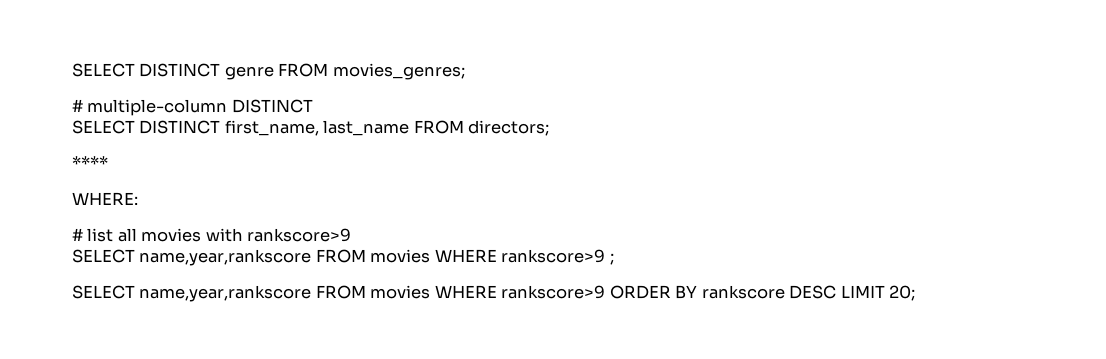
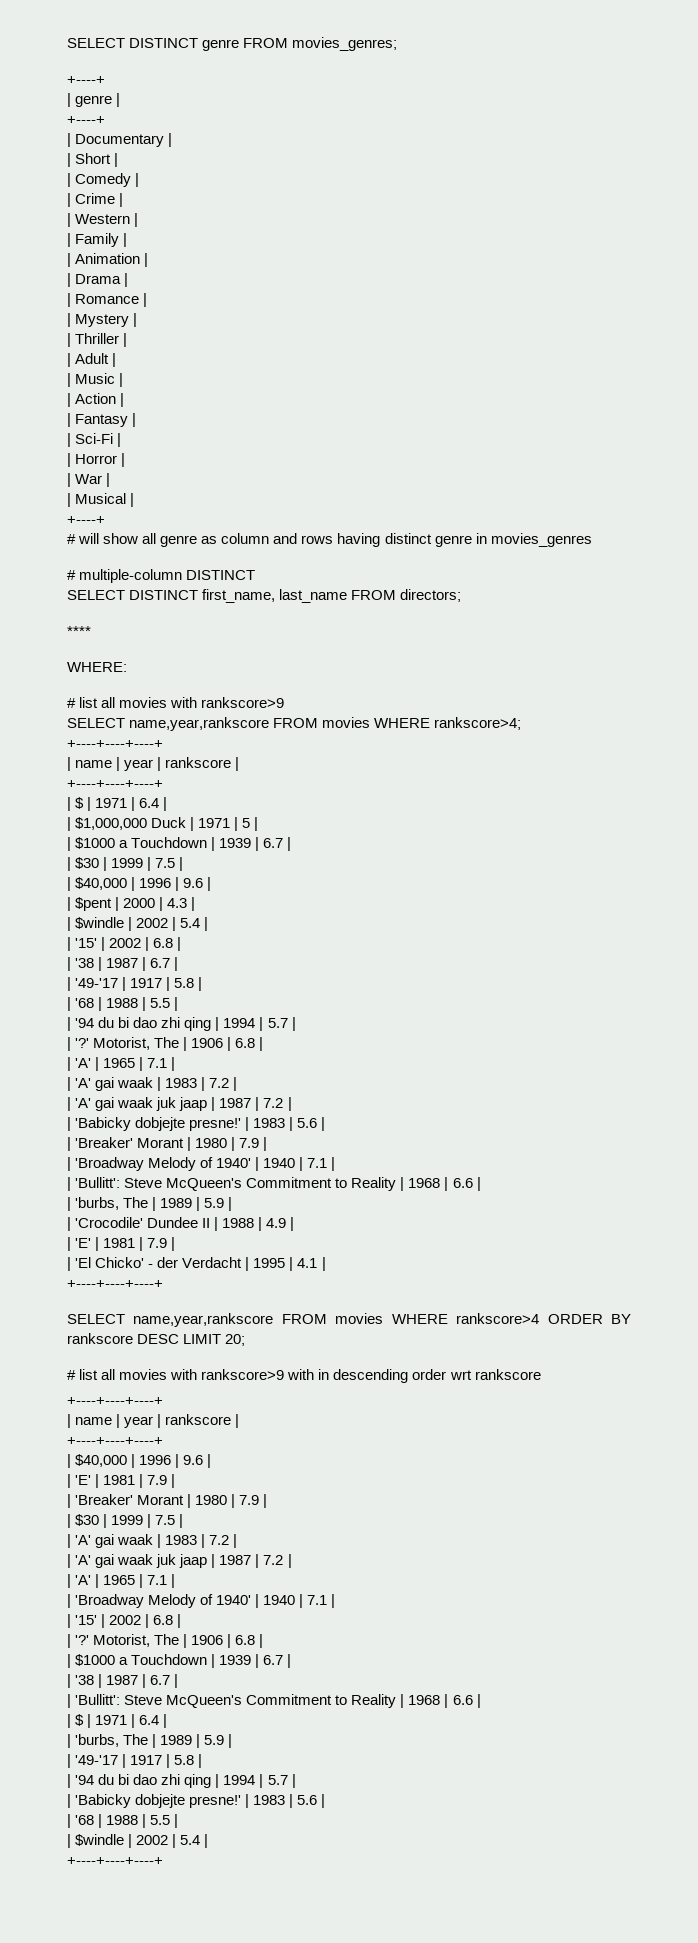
  SELECT DISTINCT genre FROM movies_genres;
+ +----+
+ | genre |
+ +----+
+ | Documentary |
+ | Short |
+ | Comedy |
+ | Crime |
+ | Western |
+ | Family |
+ | Animation |
+ | Drama |
+ | Romance |
+ | Mystery |
+ | Thriller |
+ | Adult |
+ | Music |
+ | Action |
+ | Fantasy |
+ | Sci-Fi |
+ | Horror |
+ | War |
+ | Musical |
+ +----+
+ # will show all genre as column and rows having distinct genre in movies_genres
- SELECT name,year,rankscore FROM movies WHERE rankscore>9 ;
- SELECT name,year,rankscore FROM movies WHERE rankscore>9 ORDER BY rankscore DESC LIMIT 20;
+ SELECT name,year,rankscore FROM movies WHERE rankscore>4;
+ +----+----+----+
+ | name | year | rankscore |
+ +----+----+----+
+ | $ | 1971 | 6.4 |
+ | $1,000,000 Duck | 1971 | 5 |
+ | $1000 a Touchdown | 1939 | 6.7 |
+ | $30 | 1999 | 7.5 |
+ | $40,000 | 1996 | 9.6 |
+ | $pent | 2000 | 4.3 |
+ | $windle | 2002 | 5.4 |
+ | '15' | 2002 | 6.8 |
+ | '38 | 1987 | 6.7 |
+ | '49-'17 | 1917 | 5.8 |
+ | '68 | 1988 | 5.5 |
+ | '94 du bi dao zhi qing | 1994 | 5.7 |
+ | '?' Motorist, The | 1906 | 6.8 |
+ | 'A' | 1965 | 7.1 |
+ | 'A' gai waak | 1983 | 7.2 |
+ | 'A' gai waak juk jaap | 1987 | 7.2 |
+ | 'Babicky dobjejte presne!' | 1983 | 5.6 |
+ | 'Breaker' Morant | 1980 | 7.9 |
+ | 'Broadway Melody of 1940' | 1940 | 7.1 |
+ | 'Bullitt': Steve McQueen's Commitment to Reality | 1968 | 6.6 |
+ | 'burbs, The | 1989 | 5.9 |
+ | 'Crocodile' Dundee II | 1988 | 4.9 |
+ | 'E' | 1981 | 7.9 |
+ | 'El Chicko' - der Verdacht | 1995 | 4.1 |
+ +----+----+----+
+ SELECT name,year,rankscore FROM movies WHERE rankscore>4 ORDER BY rankscore DESC LIMIT 20;
+ # list all movies with rankscore>9 with in descending order wrt rankscore
+ +----+----+----+
+ | name | year | rankscore |
+ +----+----+----+
+ | $40,000 | 1996 | 9.6 |
+ | 'E' | 1981 | 7.9 |
+ | 'Breaker' Morant | 1980 | 7.9 |
+ | $30 | 1999 | 7.5 |
+ | 'A' gai waak | 1983 | 7.2 |
+ | 'A' gai waak juk jaap | 1987 | 7.2 |
+ | 'A' | 1965 | 7.1 |
+ | 'Broadway Melody of 1940' | 1940 | 7.1 |
+ | '15' | 2002 | 6.8 |
+ | '?' Motorist, The | 1906 | 6.8 |
+ | $1000 a Touchdown | 1939 | 6.7 |
+ | '38 | 1987 | 6.7 |
+ | 'Bullitt': Steve McQueen's Commitment to Reality | 1968 | 6.6 |
+ | $ | 1971 | 6.4 |
+ | 'burbs, The | 1989 | 5.9 |
+ | '49-'17 | 1917 | 5.8 |
+ | '94 du bi dao zhi qing | 1994 | 5.7 |
+ | 'Babicky dobjejte presne!' | 1983 | 5.6 |
+ | '68 | 1988 | 5.5 |
+ | $windle | 2002 | 5.4 |
+ +----+----+----+

